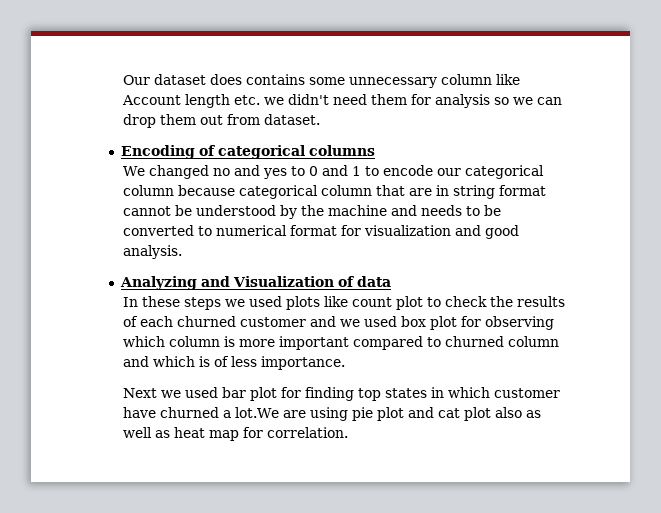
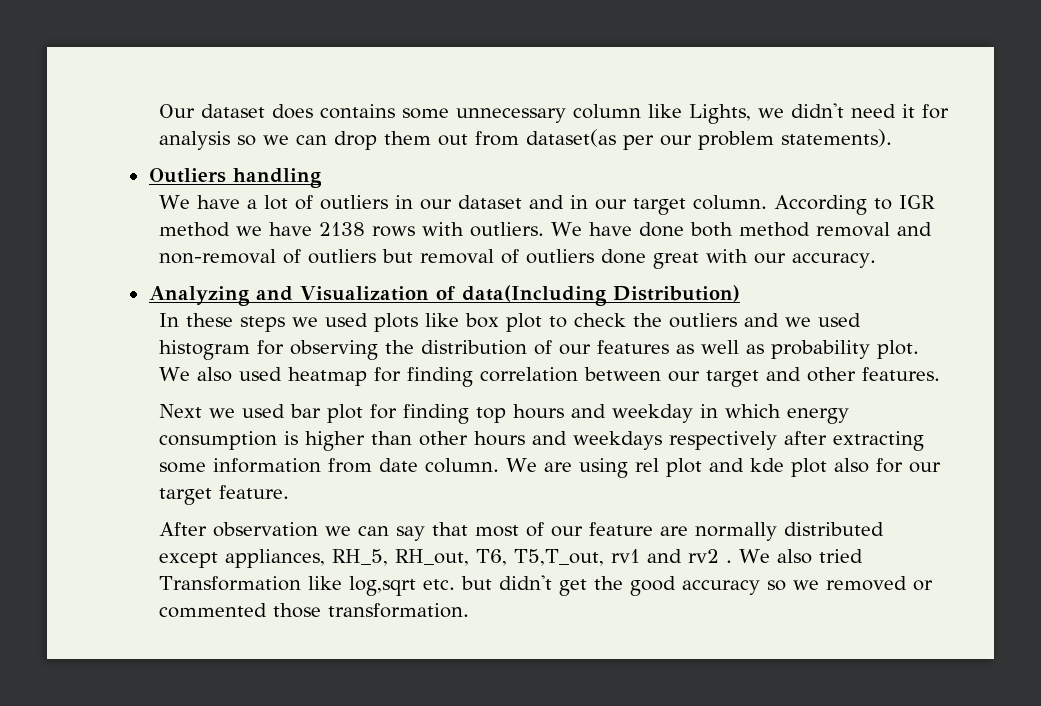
- Our dataset does contains some unnecessary column like Account length etc. we didn't need them for analysis so we can drop them out from dataset.
- Encoding of categorical columns
- We changed no and yes to 0 and 1 to encode our categorical column because categorical column that are in string format cannot be understood by the machine and needs to be converted to numerical format for visualization and good analysis.
+ Our dataset does contains some unnecessary column like Lights, we didn't need it for analysis so we can drop them out from dataset(as per our problem statements).
+ Outliers handling
+ We have a lot of outliers in our dataset and in our target column. According to IGR method we have 2138 rows with outliers. We have done both method removal and non-removal of outliers but removal of outliers done great with our accuracy.
- Analyzing and Visualization of data
+ Analyzing and Visualization of data(Including Distribution)
- In these steps we used plots like count plot to check the results of each churned customer and we used box plot for observing which column is more important compared to churned column and which is of less importance.
+ In these steps we used plots like box plot to check the outliers and we used histogram for observing the distribution of our features as well as probability plot. We also used heatmap for finding correlation between our target and other features.
- Next we used bar plot for finding top states in which customer have churned a lot.We are using pie plot and cat plot also as well as heat map for correlation.
+ Next we used bar plot for finding top hours and weekday in which energy consumption is higher than other hours and weekdays respectively after extracting some information from date column. We are using rel plot and kde plot also for our target feature.
+ After observation we can say that most of our feature are normally distributed except appliances, RH_5, RH_out, T6, T5,T_out, rv1 and rv2 . We also tried Transformation like log,sqrt etc. but didn't get the good accuracy so we removed or commented those transformation.

